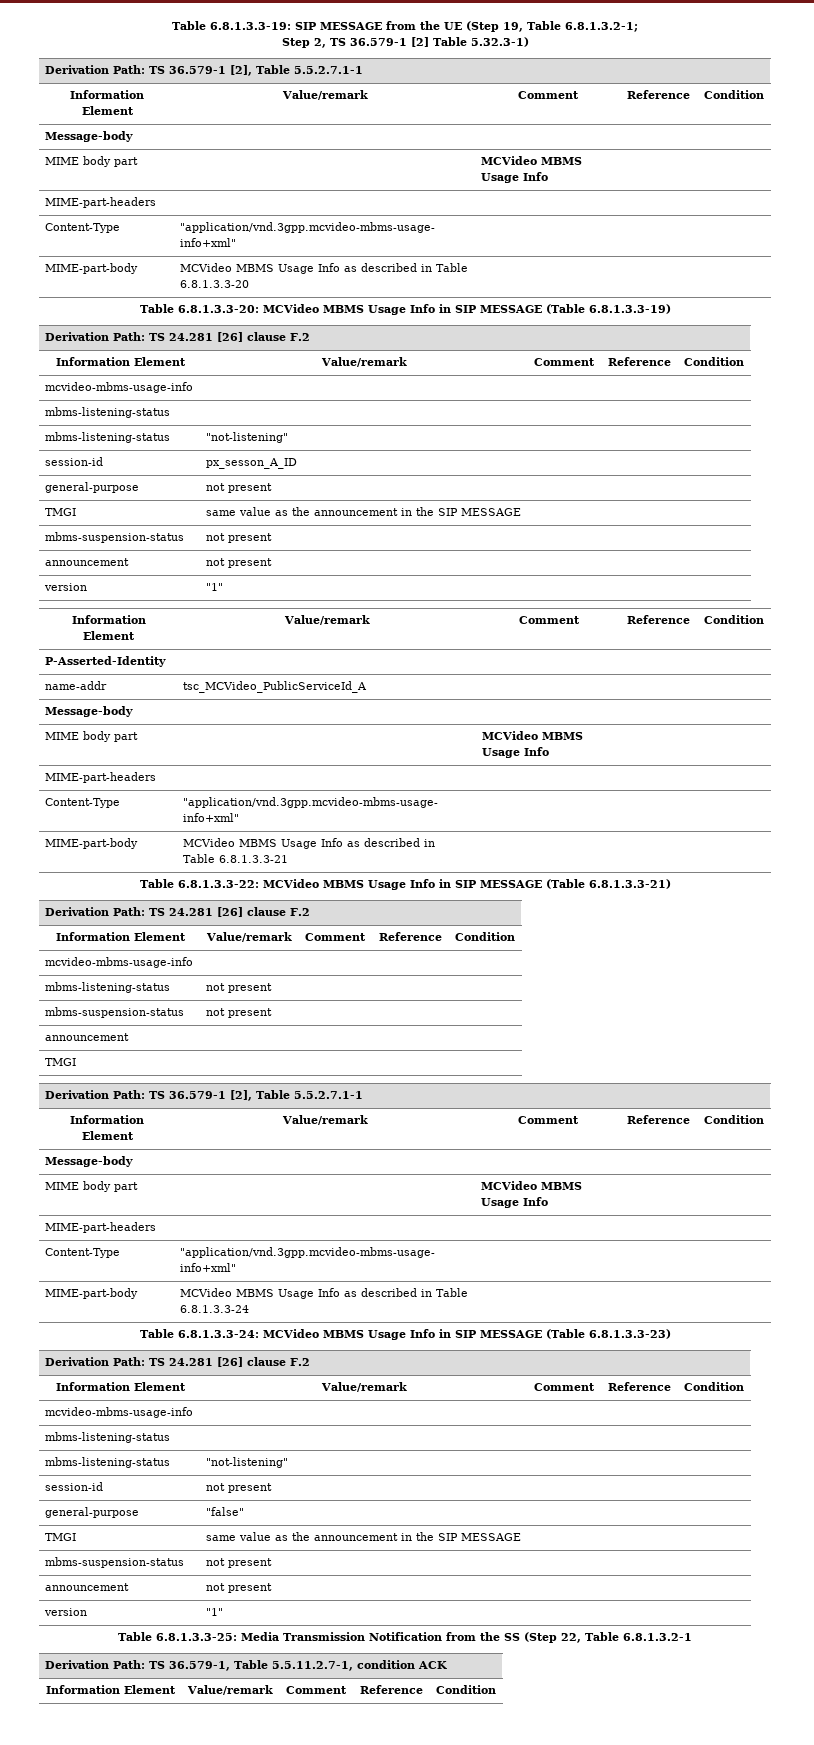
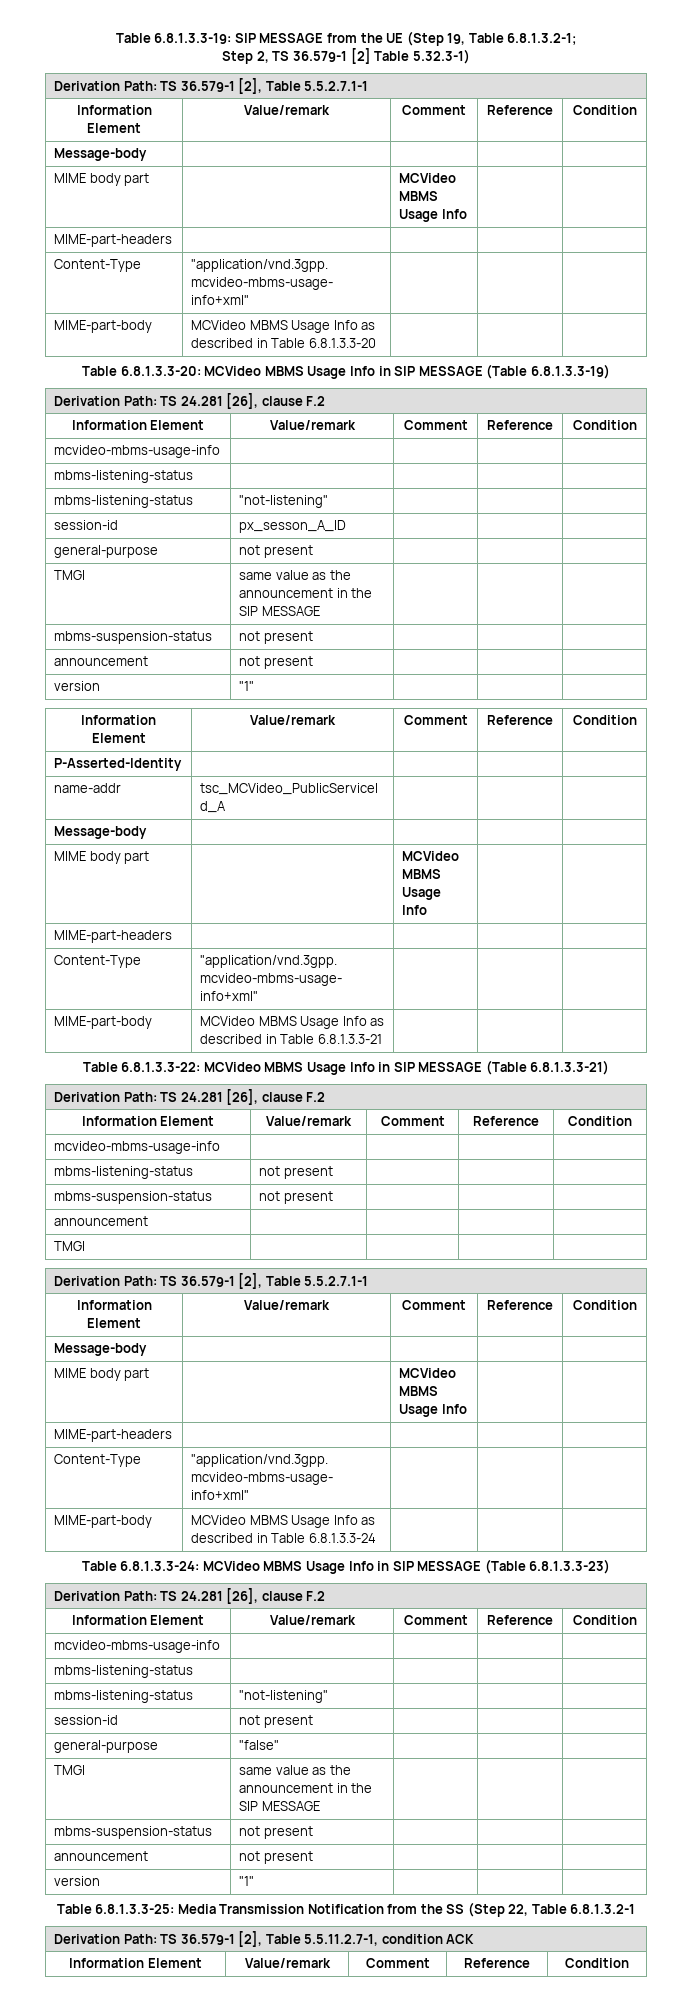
  Table 6.8.1.3.3-20: MCVideo MBMS Usage Info in SIP MESSAGE (Table 6.8.1.3.3-19)
- Derivation Path: TS 24.281 [26] clause F.2
+ Derivation Path: TS 24.281 [26], clause F.2
  Table 6.8.1.3.3-22: MCVideo MBMS Usage Info in SIP MESSAGE (Table 6.8.1.3.3-21)
- Derivation Path: TS 24.281 [26] clause F.2
+ Derivation Path: TS 24.281 [26], clause F.2
  Table 6.8.1.3.3-24: MCVideo MBMS Usage Info in SIP MESSAGE (Table 6.8.1.3.3-23)
- Derivation Path: TS 24.281 [26] clause F.2
+ Derivation Path: TS 24.281 [26], clause F.2
- Derivation Path: TS 36.579-1, Table 5.5.11.2.7-1, condition ACK
+ Derivation Path: TS 36.579-1 [2], Table 5.5.11.2.7-1, condition ACK

